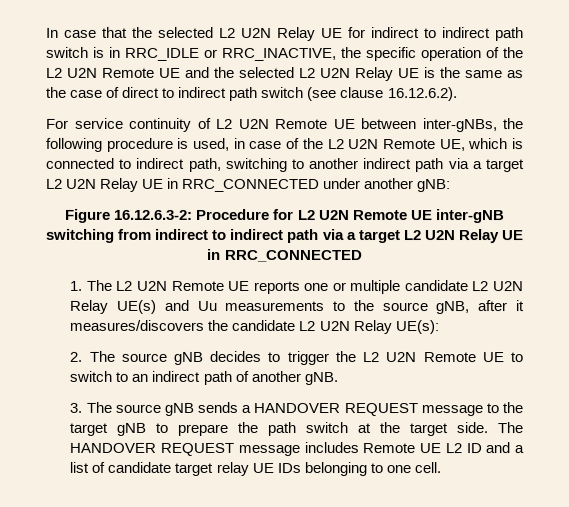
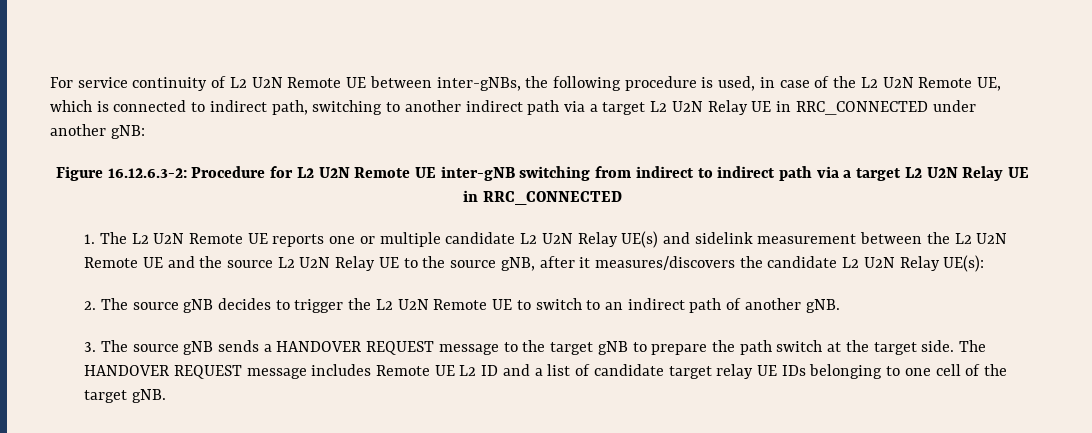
- In case that the selected L2 U2N Relay UE for indirect to indirect path switch is in RRC_IDLE or RRC_INACTIVE, the specific operation of the L2 U2N Remote UE and the selected L2 U2N Relay UE is the same as the case of direct to indirect path switch (see clause 16.12.6.2).
- 1. The L2 U2N Remote UE reports one or multiple candidate L2 U2N Relay UE(s) and Uu measurements to the source gNB, after it measures/discovers the candidate L2 U2N Relay UE(s):
+ 1. The L2 U2N Remote UE reports one or multiple candidate L2 U2N Relay UE(s) and sidelink measurement between the L2 U2N Remote UE and the source L2 U2N Relay UE to the source gNB, after it measures/discovers the candidate L2 U2N Relay UE(s):
- The HANDOVER REQUEST message includes Remote UE L2 ID and a list of candidate target relay UE IDs belonging to one cell.
+ The HANDOVER REQUEST message includes Remote UE L2 ID and a list of candidate target relay UE IDs belonging to one cell of the target gNB.

